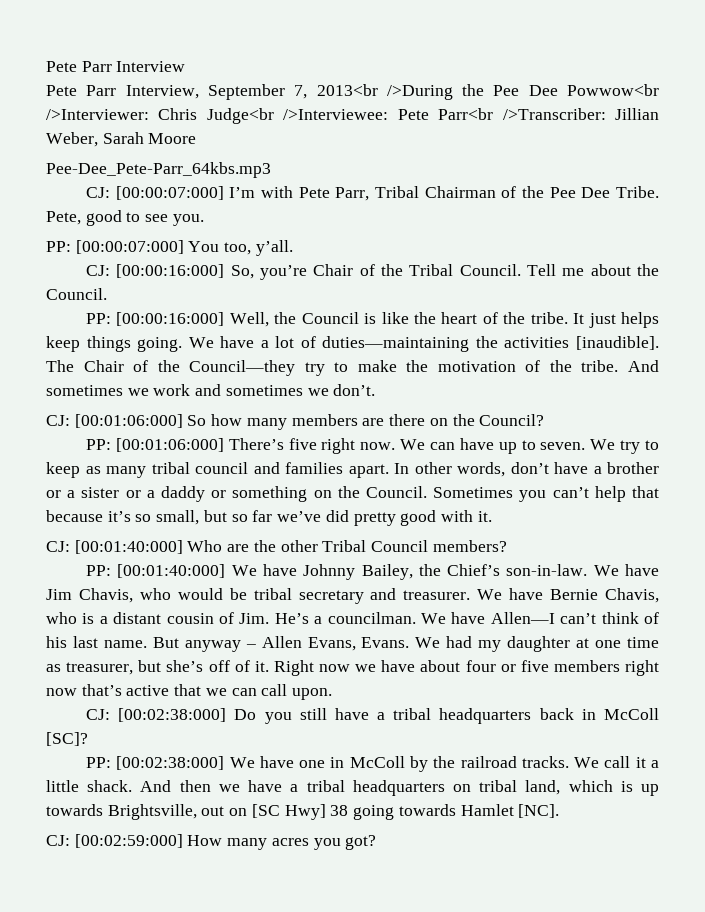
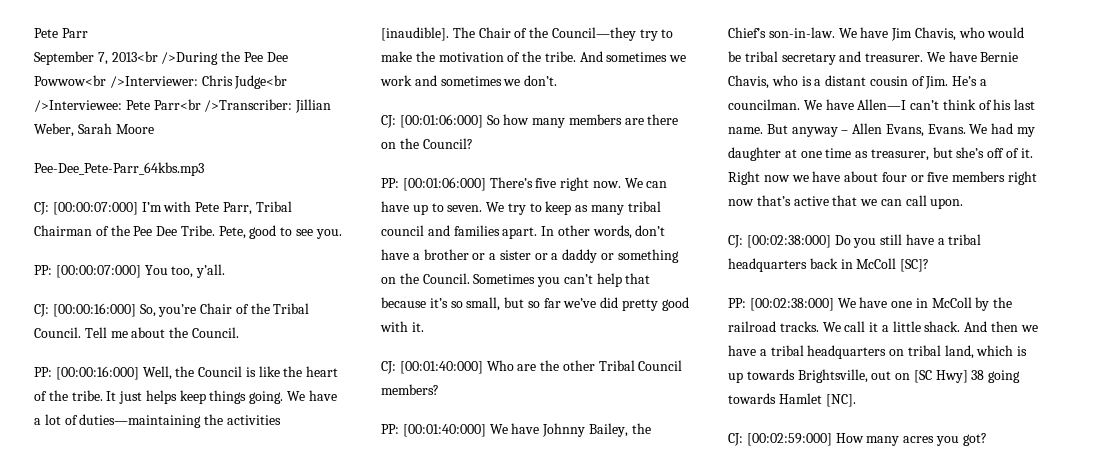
- Pete Parr Interview
- Pete Parr Interview, September 7, 2013<br />During the Pee Dee Powwow<br />Interviewer: Chris Judge<br />Interviewee: Pete Parr<br />Transcriber: Jillian Weber, Sarah Moore
+ Pete Parr
+ September 7, 2013<br />During the Pee Dee Powwow<br />Interviewer: Chris Judge<br />Interviewee: Pete Parr<br />Transcriber: Jillian Weber, Sarah Moore

